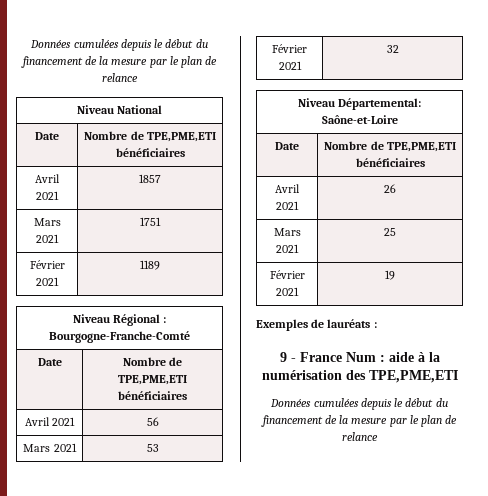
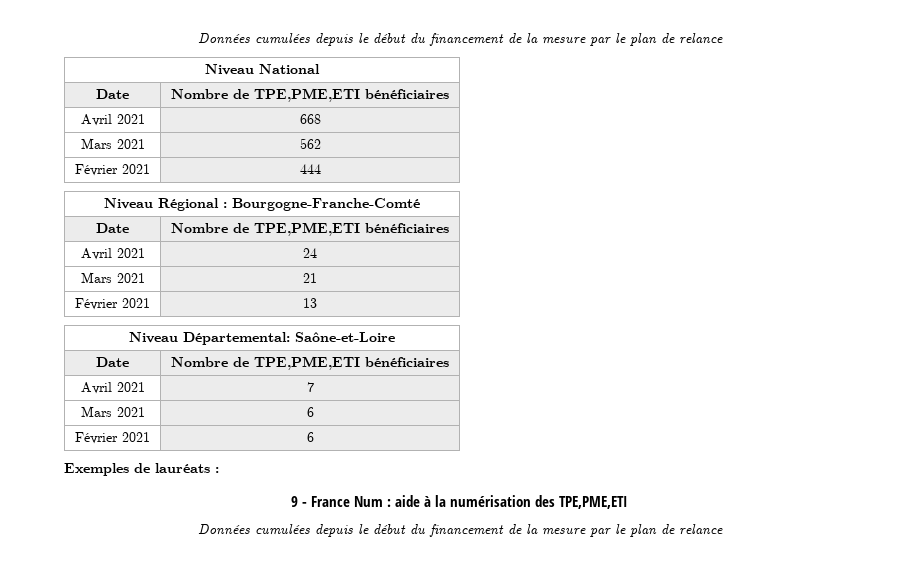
- Avril 2021 | 1857
- Mars 2021 | 1751
- Février 2021 | 1189
+ Avril 2021 | 668
+ Mars 2021 | 562
+ Février 2021 | 444
- Avril 2021 | 56
- Mars 2021 | 53
- Février 2021 | 32
+ Avril 2021 | 24
+ Mars 2021 | 21
+ Février 2021 | 13
- Avril 2021 | 26
- Mars 2021 | 25
- Février 2021 | 19
+ Avril 2021 | 7
+ Mars 2021 | 6
+ Février 2021 | 6

